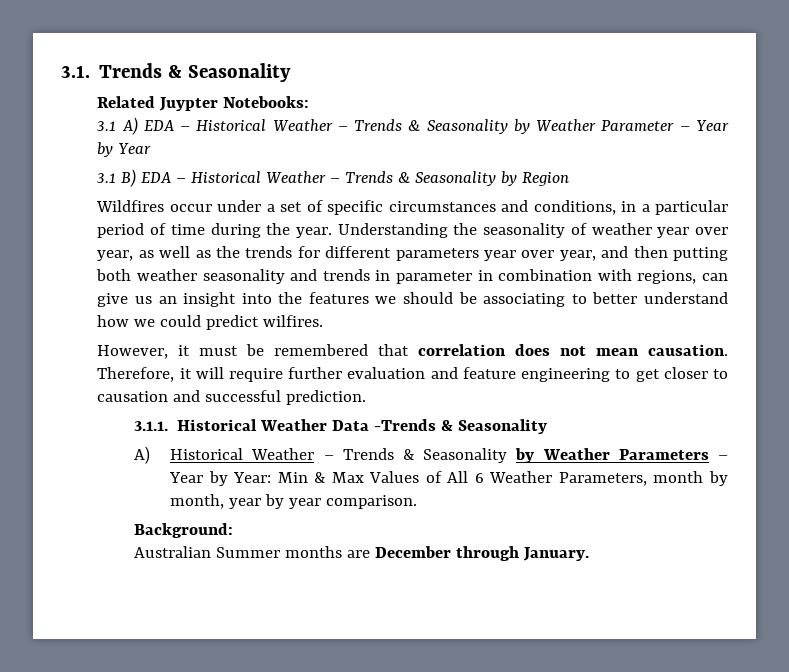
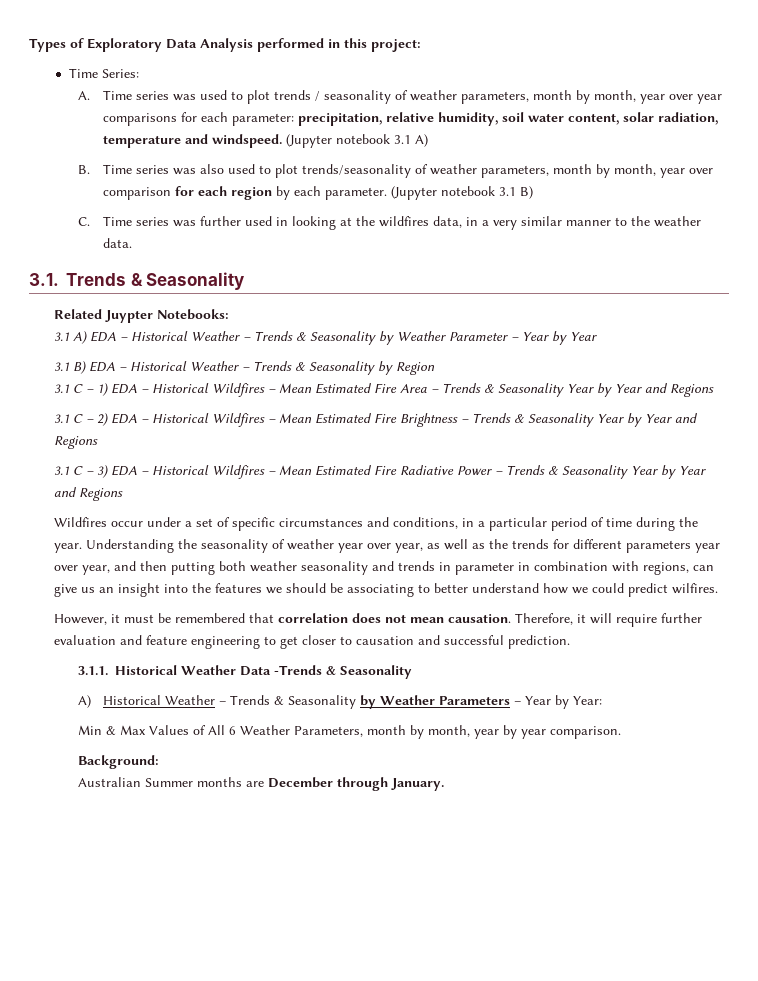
+ Types of Exploratory Data Analysis performed in this project:
+ Time Series:
+ A. Time series was used to plot trends / seasonality of weather parameters, month by month, year over year comparisons for each parameter: precipitation, relative humidity, soil water content, solar radiation, temperature and windspeed. (Jupyter notebook 3.1 A)
+ B. Time series was also used to plot trends/seasonality of weather parameters, month by month, year over comparison for each region by each parameter. (Jupyter notebook 3.1 B)
+ C. Time series was further used in looking at the wildfires data, in a very similar manner to the weather data.
+ 3.1 C – 1) EDA – Historical Wildfires – Mean Estimated Fire Area – Trends & Seasonality Year by Year and Regions
+ 3.1 C – 2) EDA – Historical Wildfires – Mean Estimated Fire Brightness – Trends & Seasonality Year by Year and Regions
+ 3.1 C – 3) EDA – Historical Wildfires – Mean Estimated Fire Radiative Power – Trends & Seasonality Year by Year and Regions
- A) Historical Weather – Trends & Seasonality by Weather Parameters – Year by Year: Min & Max Values of All 6 Weather Parameters, month by month, year by year comparison.
+ A) Historical Weather – Trends & Seasonality by Weather Parameters – Year by Year:
+ Min & Max Values of All 6 Weather Parameters, month by month, year by year comparison.

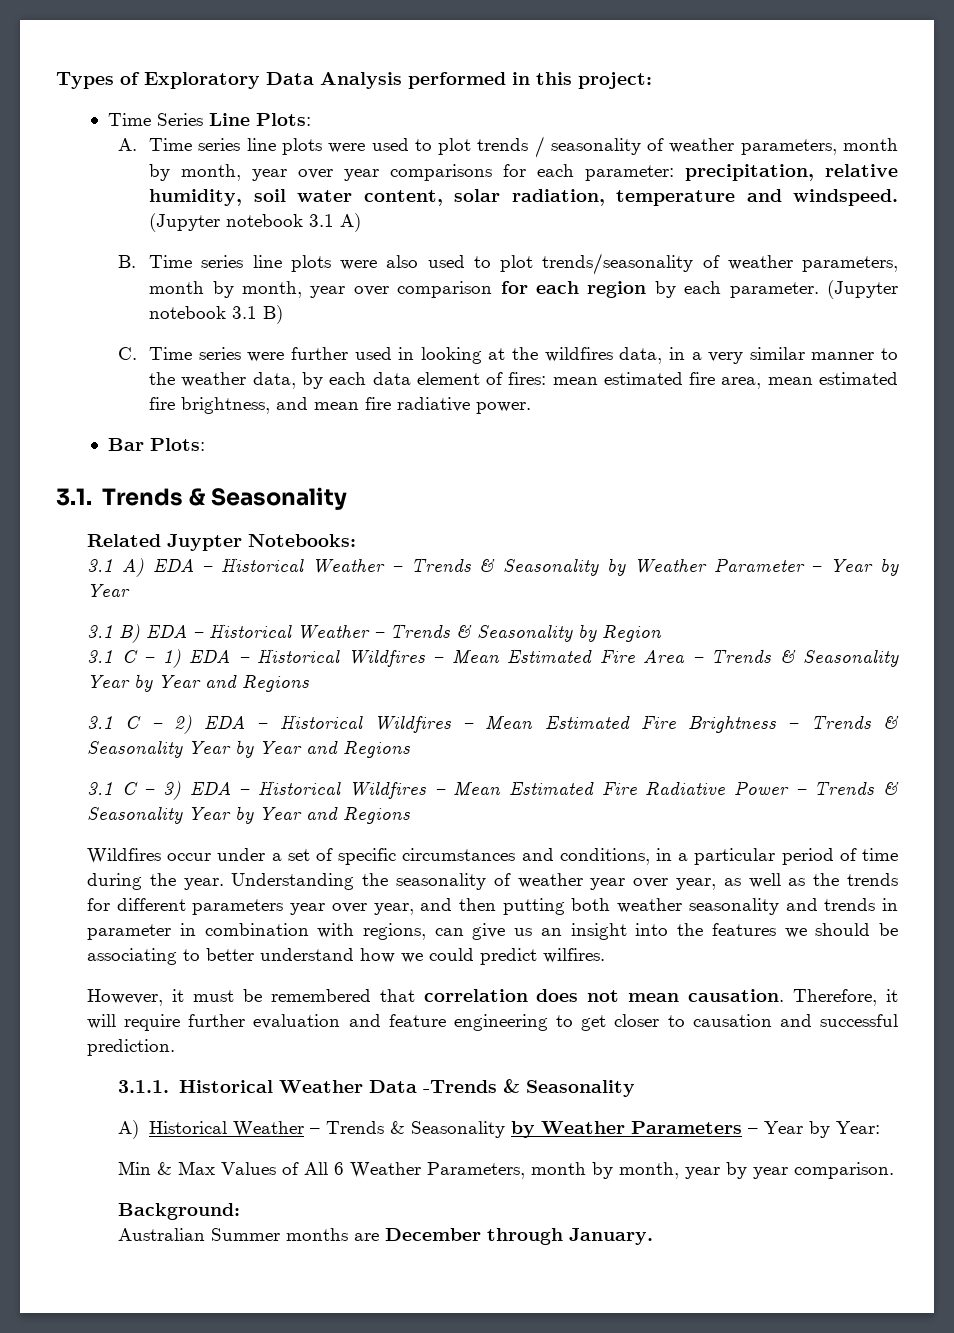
- Time Series:
+ Time Series Line Plots:
- A. Time series was used to plot trends / seasonality of weather parameters, month by month, year over year comparisons for each parameter: precipitation, relative humidity, soil water content, solar radiation, temperature and windspeed.
+ A. Time series line plots were used to plot trends / seasonality of weather parameters, month by month, year over year comparisons for each parameter: precipitation, relative humidity, soil water content, solar radiation, temperature and windspeed.
- B. Time series was also used to plot trends/seasonality of weather parameters, month by month, year over comparison for each region by each parameter.
+ B. Time series line plots were also used to plot trends/seasonality of weather parameters, month by month, year over comparison for each region by each parameter.
- C. Time series was further used in looking at the wildfires data, in a very similar manner to the weather data.
+ C. Time series were further used in looking at the wildfires data, in a very similar manner to the weather data, by each data element of fires: mean estimated fire area, mean estimated fire brightness, and mean fire radiative power.
+ Bar Plots:

